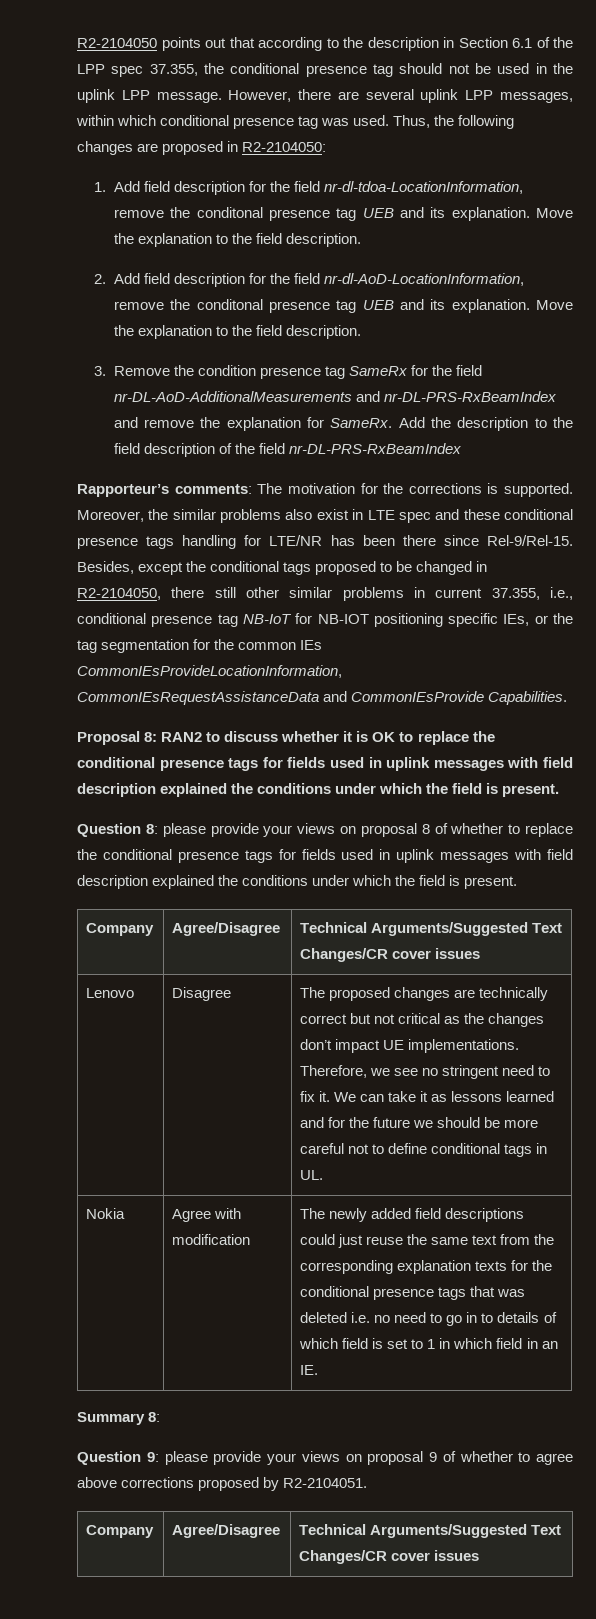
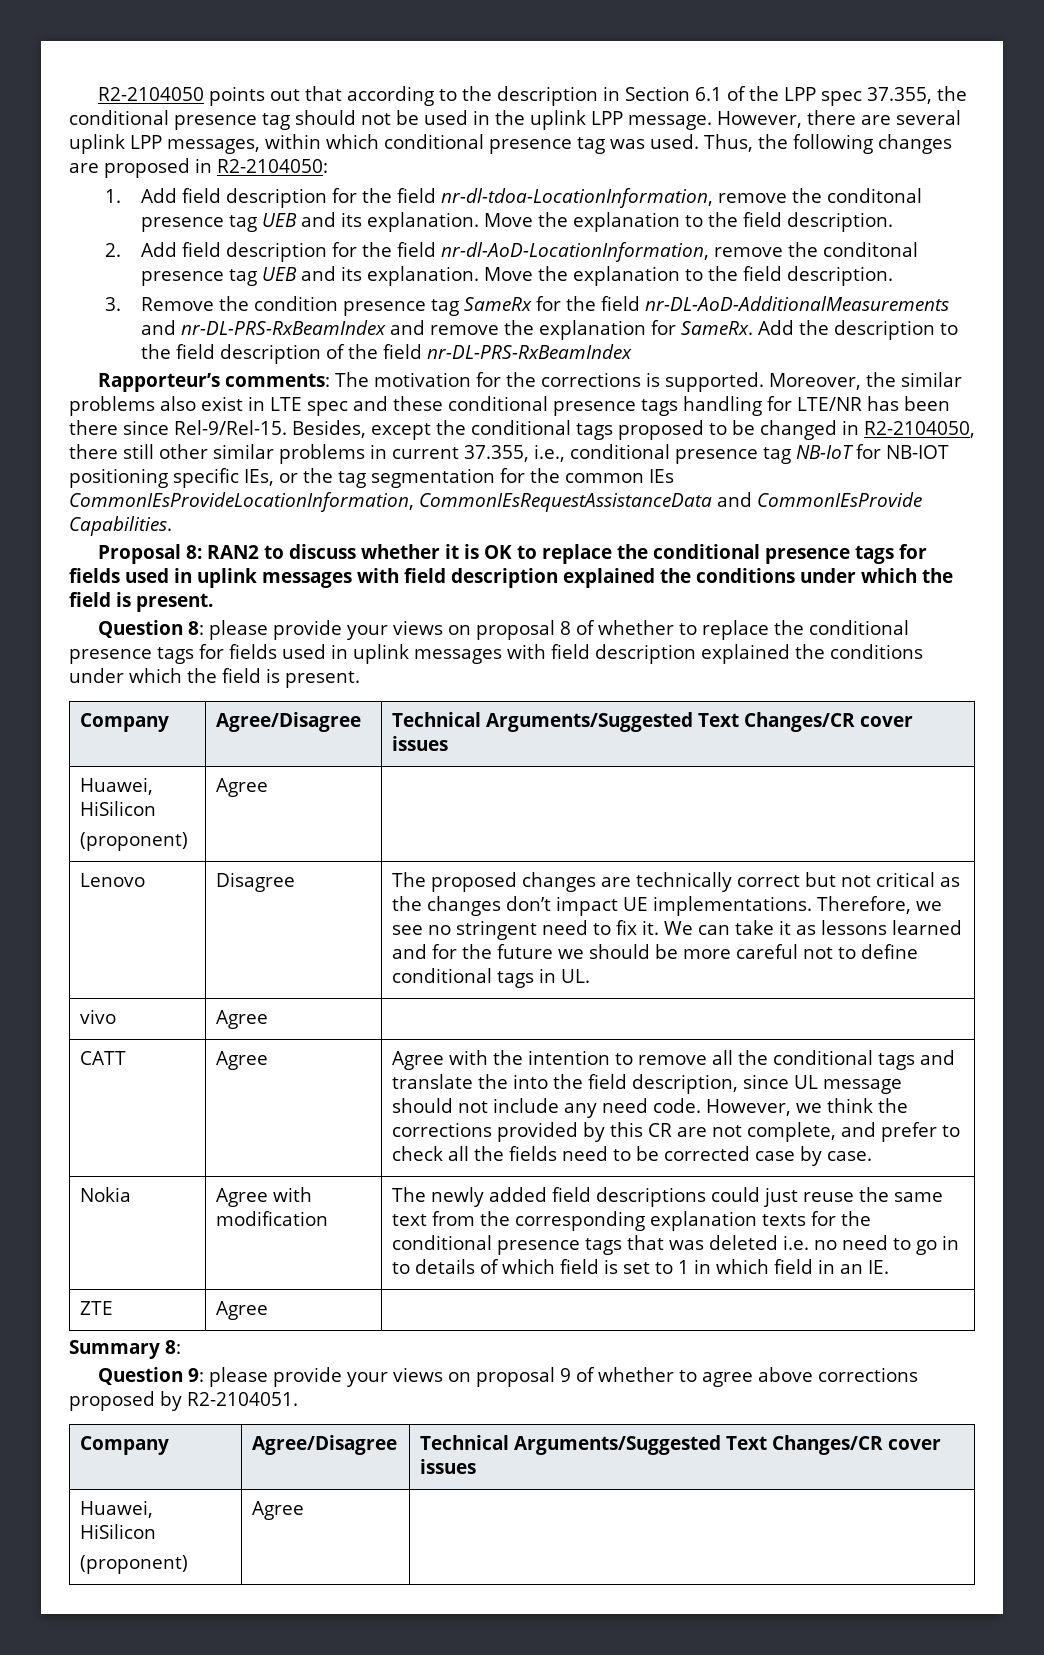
  Question 8: please provide your views on proposal 8 of whether to replace the conditional presence tags for fields used in uplink messages with field description explained the conditions under which the field is present.
  Company | Agree/Disagree | Technical Arguments/Suggested Text Changes/CR cover issues
+ Huawei, HiSilicon
+ (proponent) | Agree |
+ vivo | Agree |
+ CATT | Agree | Agree with the intention to remove all the conditional tags and translate the into the field description, since UL message should not include any need code. However, we think the corrections provided by this CR are not complete, and prefer to check all the fields need to be corrected case by case.
+ ZTE | Agree |
  Question 9: please provide your views on proposal 9 of whether to agree above corrections proposed by R2-2104051.
  Company | Agree/Disagree | Technical Arguments/Suggested Text Changes/CR cover issues
+ Huawei, HiSilicon
+ (proponent) | Agree |

